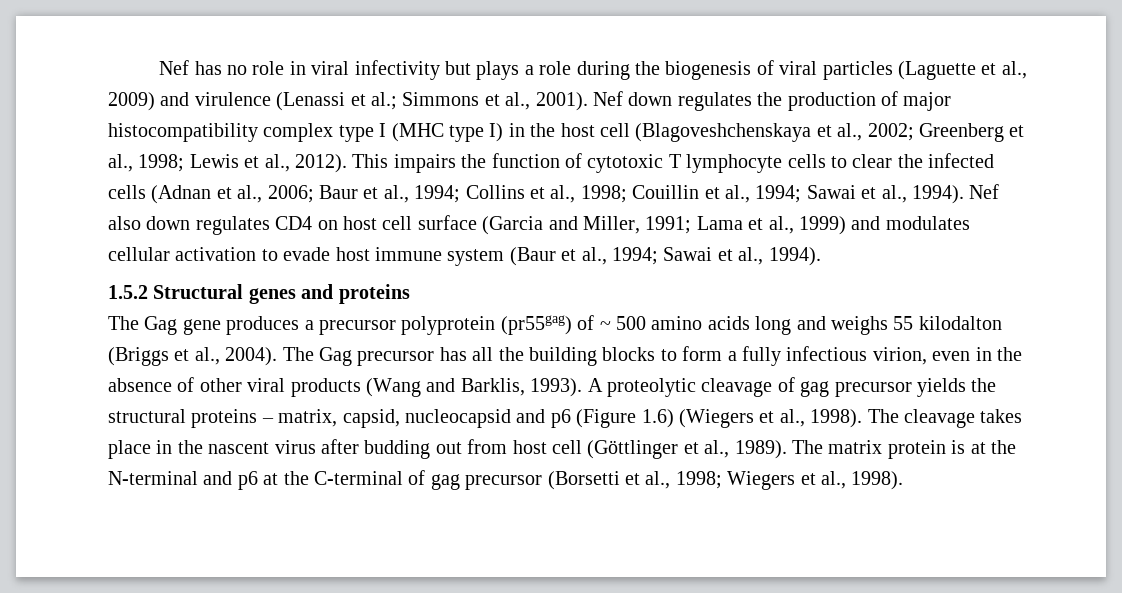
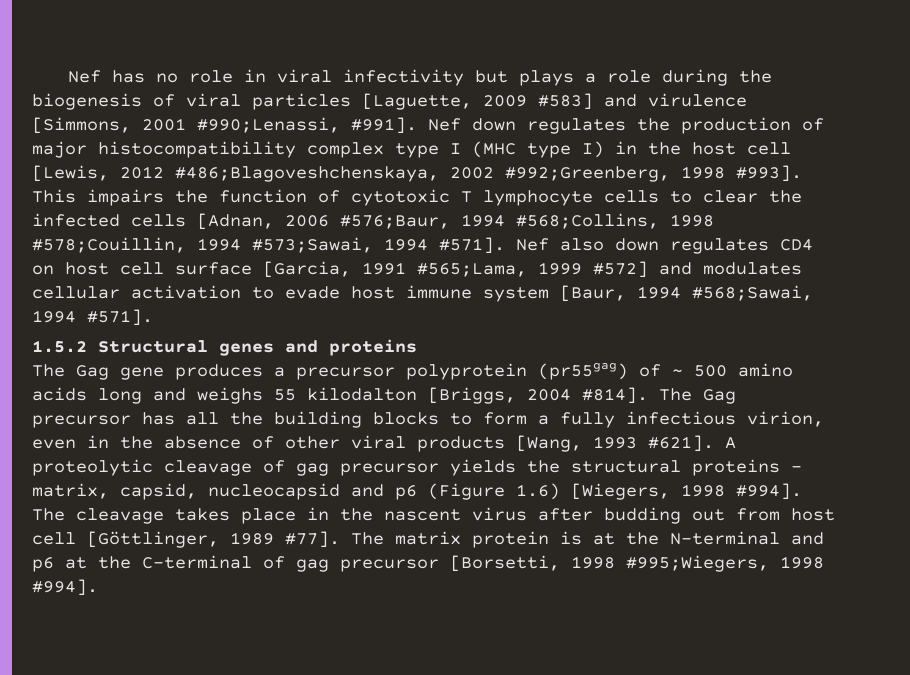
- Nef has no role in viral infectivity but plays a role during the biogenesis of viral particles (Laguette et al., 2009) and virulence (Lenassi et al.; Simmons et al., 2001).
+ Nef has no role in viral infectivity but plays a role during the biogenesis of viral particles [Laguette, 2009 #583] and virulence [Simmons, 2001 #990;Lenassi, #991].
- Nef down regulates the production of major histocompatibility complex type I (MHC type I) in the host cell (Blagoveshchenskaya et al., 2002; Greenberg et al., 1998; Lewis et al., 2012).
+ Nef down regulates the production of major histocompatibility complex type I (MHC type I) in the host cell [Lewis, 2012 #486;Blagoveshchenskaya, 2002 #992;Greenberg, 1998 #993].
- This impairs the function of cytotoxic T lymphocyte cells to clear the infected cells (Adnan et al., 2006; Baur et al., 1994; Collins et al., 1998; Couillin et al., 1994; Sawai et al., 1994).
+ This impairs the function of cytotoxic T lymphocyte cells to clear the infected cells [Adnan, 2006 #576;Baur, 1994 #568;Collins, 1998 #578;Couillin, 1994 #573;Sawai, 1994 #571].
- Nef also down regulates CD4 on host cell surface (Garcia and Miller, 1991; Lama et al., 1999) and modulates cellular activation to evade host immune system (Baur et al., 1994; Sawai et al., 1994).
+ Nef also down regulates CD4 on host cell surface [Garcia, 1991 #565;Lama, 1999 #572] and modulates cellular activation to evade host immune system [Baur, 1994 #568;Sawai, 1994 #571].
- The Gag gene produces a precursor polyprotein (pr55gag) of ~ 500 amino acids long and weighs 55 kilodalton (Briggs et al., 2004).
+ The Gag gene produces a precursor polyprotein (pr55gag) of ~ 500 amino acids long and weighs 55 kilodalton [Briggs, 2004 #814].
- The Gag precursor has all the building blocks to form a fully infectious virion, even in the absence of other viral products (Wang and Barklis, 1993).
+ The Gag precursor has all the building blocks to form a fully infectious virion, even in the absence of other viral products [Wang, 1993 #621].
- A proteolytic cleavage of gag precursor yields the structural proteins – matrix, capsid, nucleocapsid and p6 (Figure 1.6) (Wiegers et al., 1998).
+ A proteolytic cleavage of gag precursor yields the structural proteins – matrix, capsid, nucleocapsid and p6 (Figure 1.6) [Wiegers, 1998 #994].
- The cleavage takes place in the nascent virus after budding out from host cell (Göttlinger et al., 1989).
+ The cleavage takes place in the nascent virus after budding out from host cell [Göttlinger, 1989 #77].
- The matrix protein is at the N-terminal and p6 at the C-terminal of gag precursor (Borsetti et al., 1998; Wiegers et al., 1998).
+ The matrix protein is at the N-terminal and p6 at the C-terminal of gag precursor [Borsetti, 1998 #995;Wiegers, 1998 #994].

